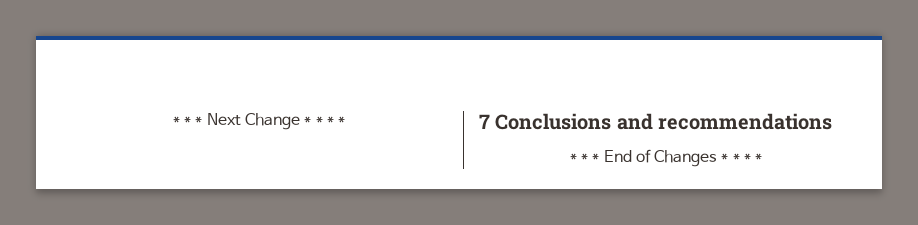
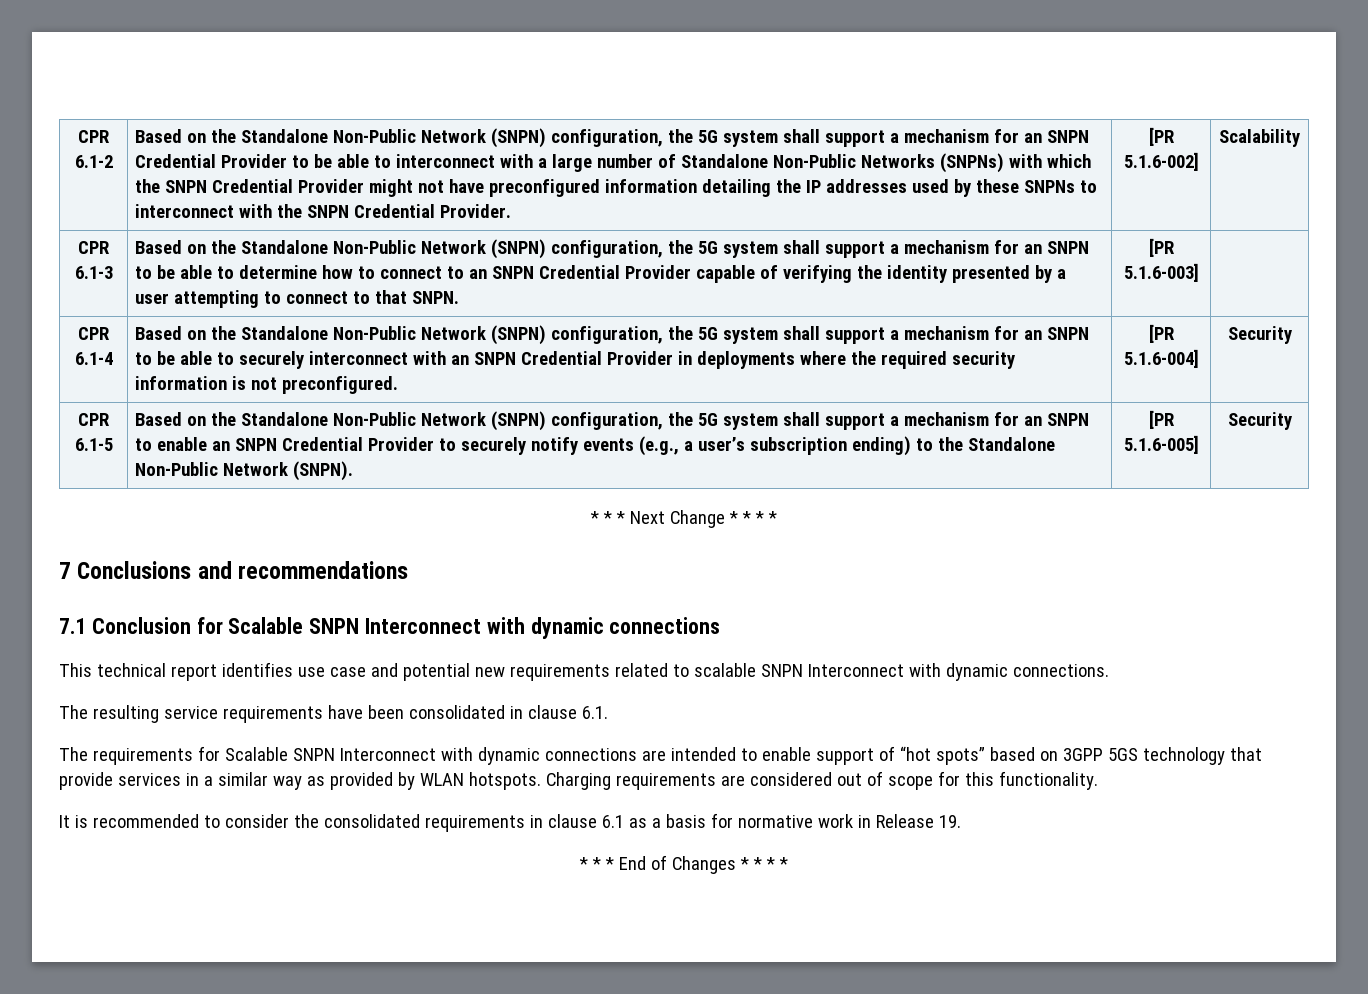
+ CPR 6.1-2 | Based on the Standalone Non-Public Network (SNPN) configuration, the 5G system shall support a mechanism for an SNPN Credential Provider to be able to interconnect with a large number of Standalone Non-Public Networks (SNPNs) with which the SNPN Credential Provider might not have preconfigured information detailing the IP addresses used by these SNPNs to interconnect with the SNPN Credential Provider. | [PR 5.1.6-002] | Scalability
+ CPR 6.1-3 | Based on the Standalone Non-Public Network (SNPN) configuration, the 5G system shall support a mechanism for an SNPN to be able to determine how to connect to an SNPN Credential Provider capable of verifying the identity presented by a user attempting to connect to that SNPN. | [PR 5.1.6-003] |
+ CPR 6.1-4 | Based on the Standalone Non-Public Network (SNPN) configuration, the 5G system shall support a mechanism for an SNPN to be able to securely interconnect with an SNPN Credential Provider in deployments where the required security information is not preconfigured. | [PR 5.1.6-004] | Security
+ CPR 6.1-5 | Based on the Standalone Non-Public Network (SNPN) configuration, the 5G system shall support a mechanism for an SNPN to enable an SNPN Credential Provider to securely notify events (e.g., a user’s subscription ending) to the Standalone Non-Public Network (SNPN). | [PR 5.1.6-005] | Security
+ 7.1 Conclusion for Scalable SNPN Interconnect with dynamic connections
+ This technical report identifies use case and potential new requirements related to scalable SNPN Interconnect with dynamic connections.
+ The resulting service requirements have been consolidated in clause 6.1.
+ The requirements for Scalable SNPN Interconnect with dynamic connections are intended to enable support of “hot spots” based on 3GPP 5GS technology that provide services in a similar way as provided by WLAN hotspots. Charging requirements are considered out of scope for this functionality.
+ It is recommended to consider the consolidated requirements in clause 6.1 as a basis for normative work in Release 19.

